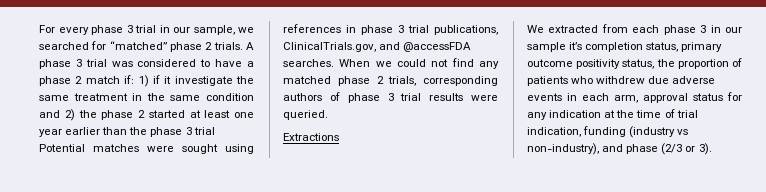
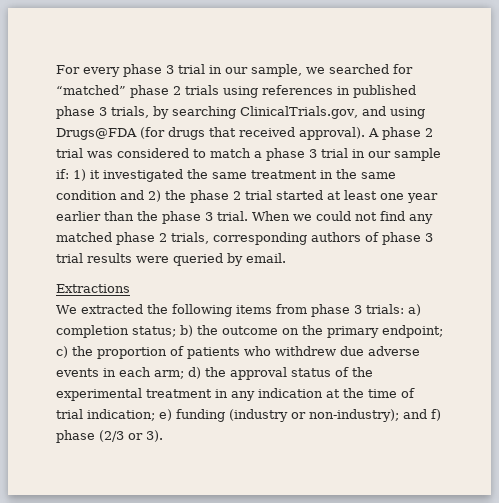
- For every phase 3 trial in our sample, we searched for “matched” phase 2 trials.
+ For every phase 3 trial in our sample, we searched for “matched” phase 2 trials using references in published phase 3 trials, by searching ClinicalTrials.gov, and using Drugs@FDA (for drugs that received approval).
- A phase 3 trial was considered to have a phase 2 match if: 1) if it investigate the same treatment in the same condition and 2) the phase 2 started at least one year earlier than the phase 3 trial Potential matches were sought using references in phase 3 trial publications, ClinicalTrials.gov, and @accessFDA searches.
+ A phase 2 trial was considered to match a phase 3 trial in our sample if: 1) it investigated the same treatment in the same condition and 2) the phase 2 trial started at least one year earlier than the phase 3 trial.
- When we could not find any matched phase 2 trials, corresponding authors of phase 3 trial results were queried.
+ When we could not find any matched phase 2 trials, corresponding authors of phase 3 trial results were queried by email.
- We extracted from each phase 3 in our sample it’s completion status, primary outcome positivity status, the proportion of patients who withdrew due adverse events in each arm, approval status for any indication at the time of trial indication, funding (industry vs non-industry), and phase (2/3 or 3).
+ We extracted the following items from phase 3 trials: a) completion status; b) the outcome on the primary endpoint; c) the proportion of patients who withdrew due adverse events in each arm; d) the approval status of the experimental treatment in any indication at the time of trial indication; e) funding (industry or non-industry); and f) phase (2/3 or 3).

